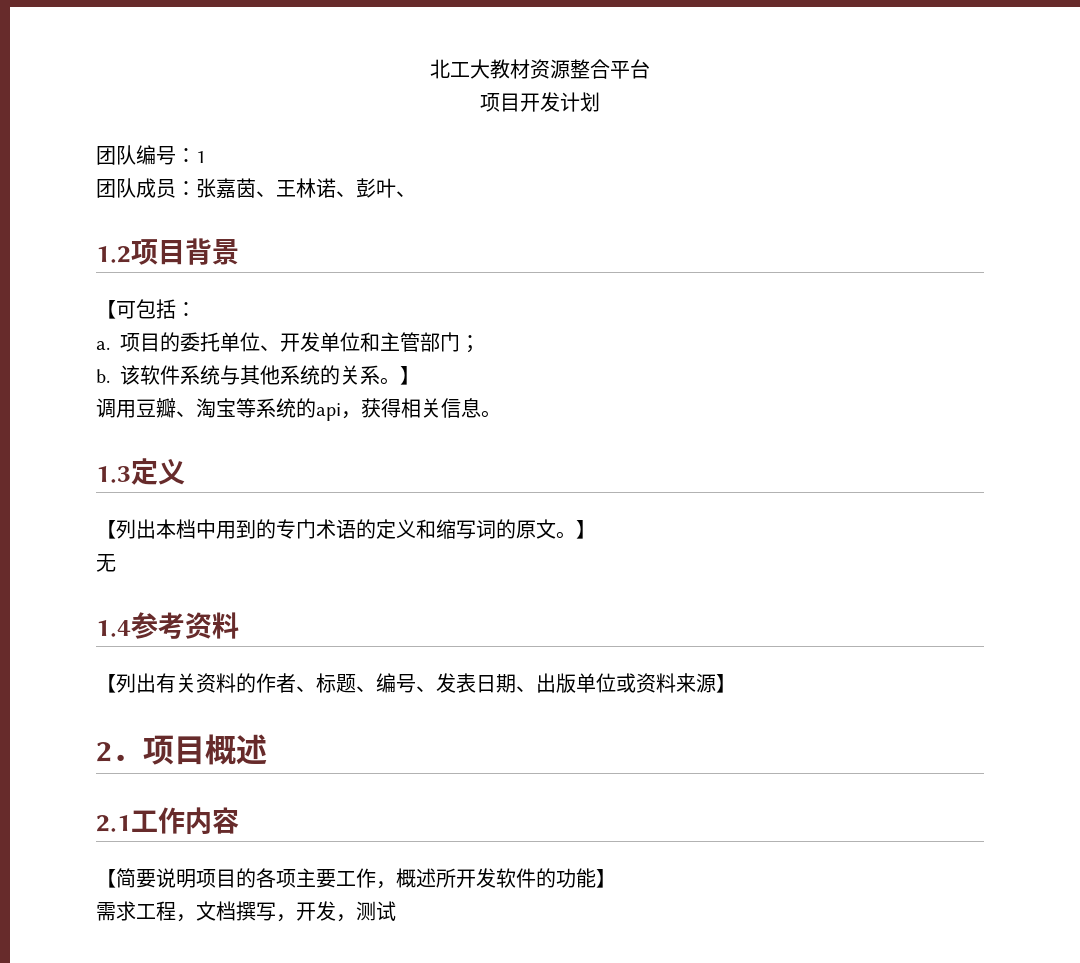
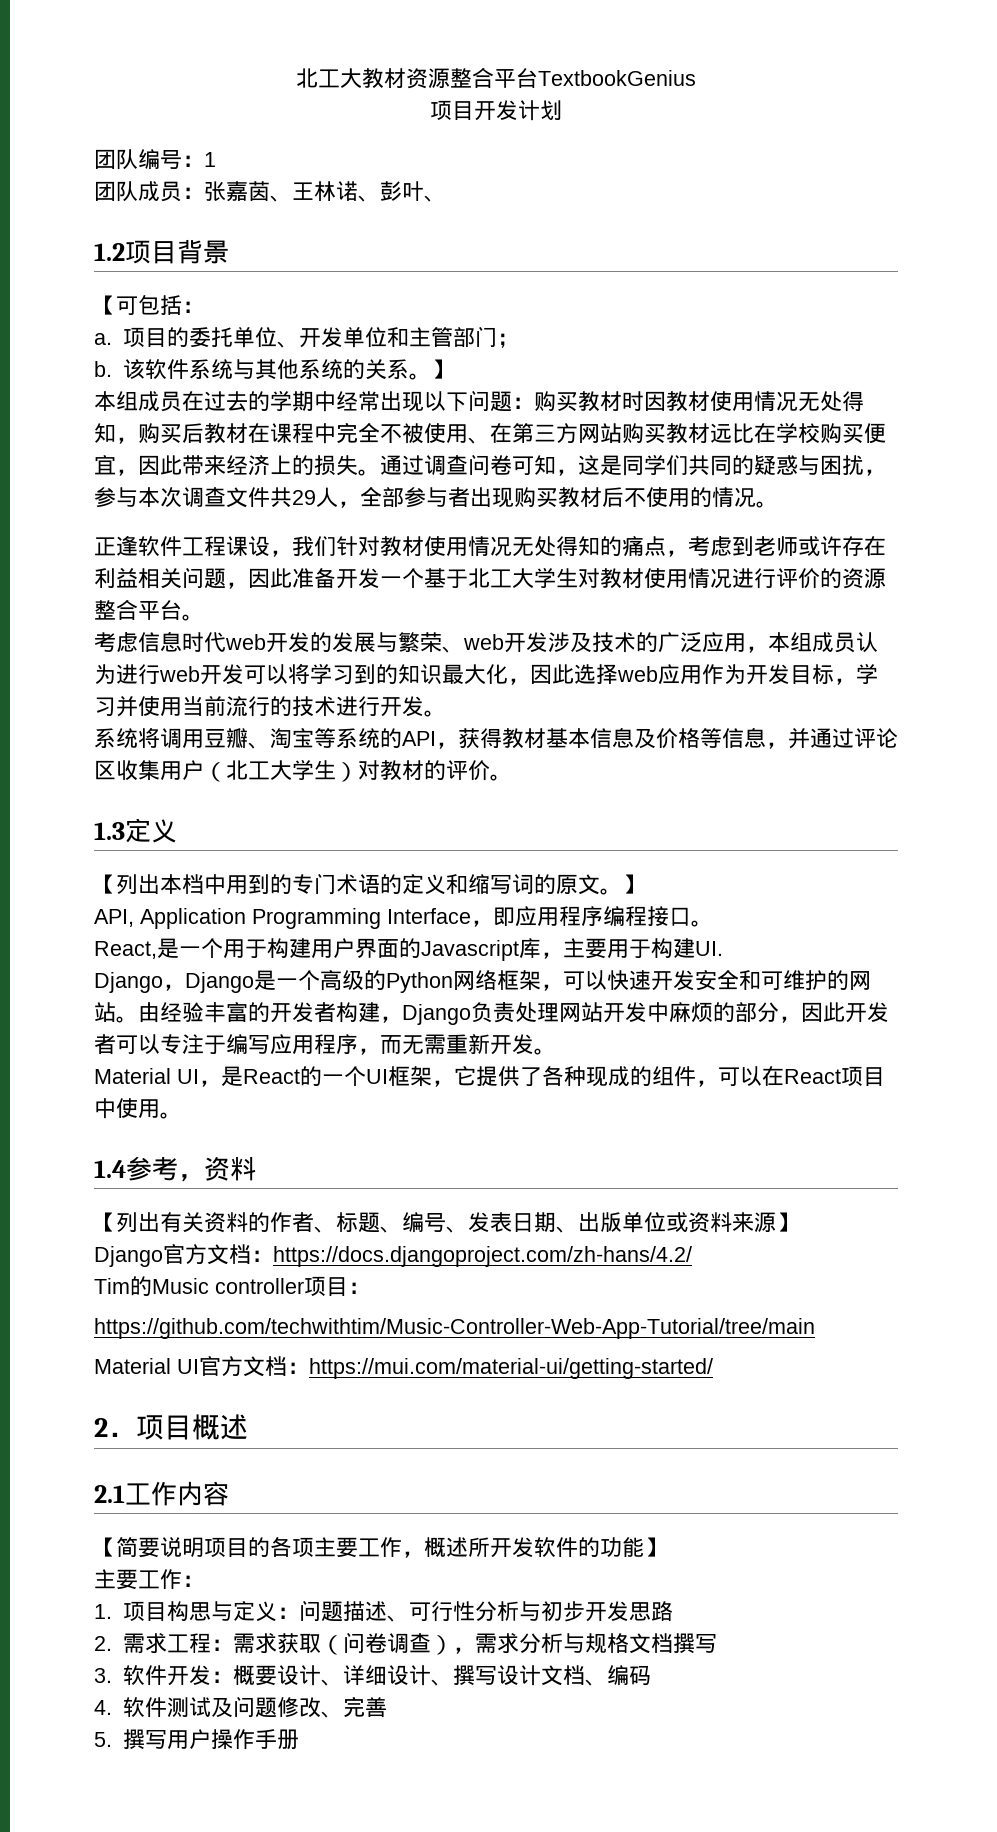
- 北工大教材资源整合平台
+ 北工大教材资源整合平台TextbookGenius
- 调用豆瓣、淘宝等系统的api，获得相关信息。
+ 本组成员在过去的学期中经常出现以下问题：购买教材时因教材使用情况无处得知，购买后教材在课程中完全不被使用、在第三方网站购买教材远比在学校购买便宜，因此带来经济上的损失。通过调查问卷可知，这是同学们共同的疑惑与困扰，参与本次调查文件共29人，全部参与者出现购买教材后不使用的情况。
+ 正逢软件工程课设，我们针对教材使用情况无处得知的痛点，考虑到老师或许存在利益相关问题，因此准备开发一个基于北工大学生对教材使用情况进行评价的资源整合平台。
+ 考虑信息时代web开发的发展与繁荣、web开发涉及技术的广泛应用，本组成员认为进行web开发可以将学习到的知识最大化，因此选择web应用作为开发目标，学习并使用当前流行的技术进行开发。
+ 系统将调用豆瓣、淘宝等系统的API，获得教材基本信息及价格等信息，并通过评论区收集用户（北工大学生）对教材的评价。
- 无
+ API, Application Programming Interface，即应用程序编程接口。
+ React,是一个用于构建用户界面的Javascript库，主要用于构建UI.
+ Django，Django是一个高级的Python网络框架，可以快速开发安全和可维护的网站。由经验丰富的开发者构建，Django负责处理网站开发中麻烦的部分，因此开发者可以专注于编写应用程序，而无需重新开发。
+ Material UI，是React的一个UI框架，它提供了各种现成的组件，可以在React项目中使用。
- 1.4参考资料
+ 1.4参考，资料
+ Django官方文档：https://docs.djangoproject.com/zh-hans/4.2/
+ Tim的Music controller项目：
+ https://github.com/techwithtim/Music-Controller-Web-App-Tutorial/tree/main
+ Material UI官方文档：https://mui.com/material-ui/getting-started/
- 需求工程，文档撰写，开发，测试
+ 主要工作：
+ 1.项目构思与定义：问题描述、可行性分析与初步开发思路
+ 2.需求工程：需求获取（问卷调查），需求分析与规格文档撰写
+ 3.软件开发：概要设计、详细设计、撰写设计文档、编码
+ 4.软件测试及问题修改、完善
+ 5.撰写用户操作手册

